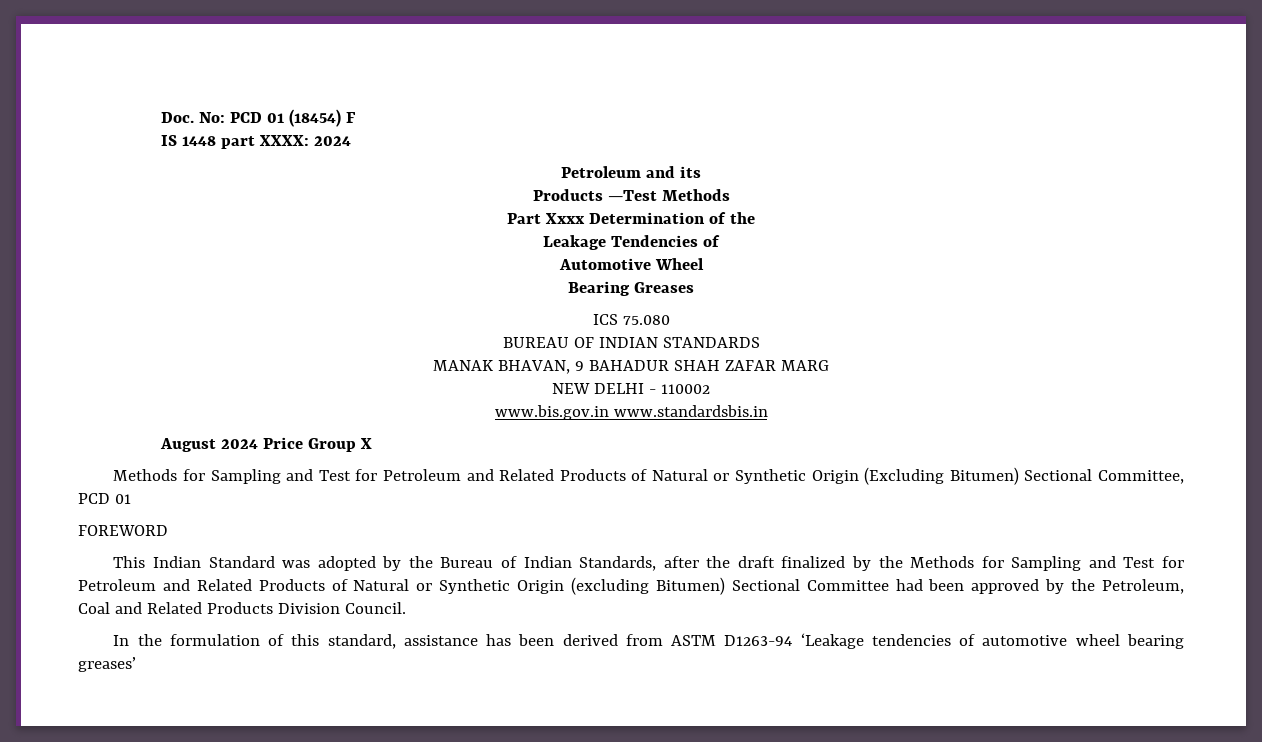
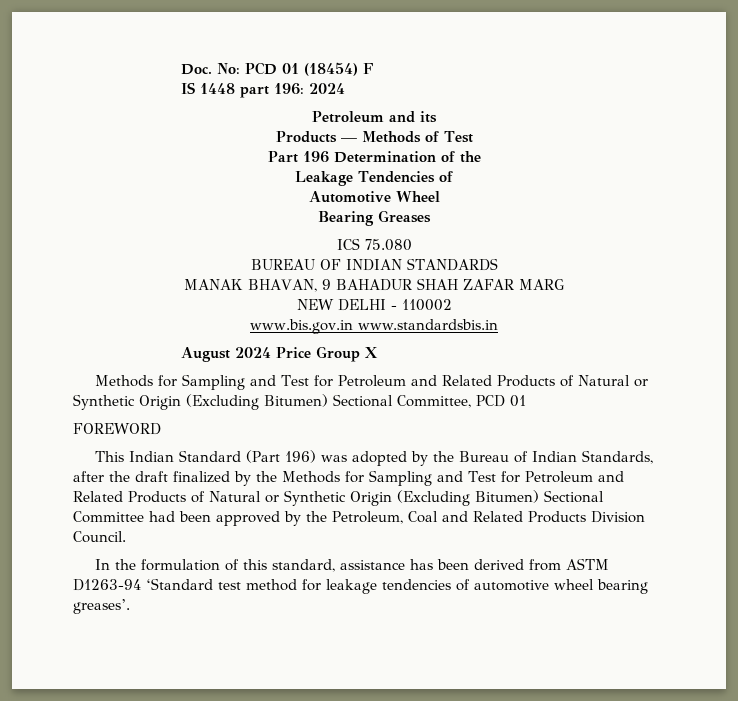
- IS 1448 part XXXX: 2024
+ IS 1448 part 196: 2024
- Products —Test Methods
+ Products — Methods of Test
- Part Xxxx Determination of the
+ Part 196 Determination of the
- This Indian Standard was adopted by the Bureau of Indian Standards, after the draft finalized by the Methods for Sampling and Test for Petroleum and Related Products of Natural or Synthetic Origin (excluding Bitumen) Sectional Committee had been approved by the Petroleum, Coal and Related Products Division Council.
+ This Indian Standard (Part 196) was adopted by the Bureau of Indian Standards, after the draft finalized by the Methods for Sampling and Test for Petroleum and Related Products of Natural or Synthetic Origin (Excluding Bitumen) Sectional Committee had been approved by the Petroleum, Coal and Related Products Division Council.
- In the formulation of this standard, assistance has been derived from ASTM D1263-94 ‘Leakage tendencies of automotive wheel bearing greases’
+ In the formulation of this standard, assistance has been derived from ASTM D1263-94 ‘Standard test method for leakage tendencies of automotive wheel bearing greases’.

